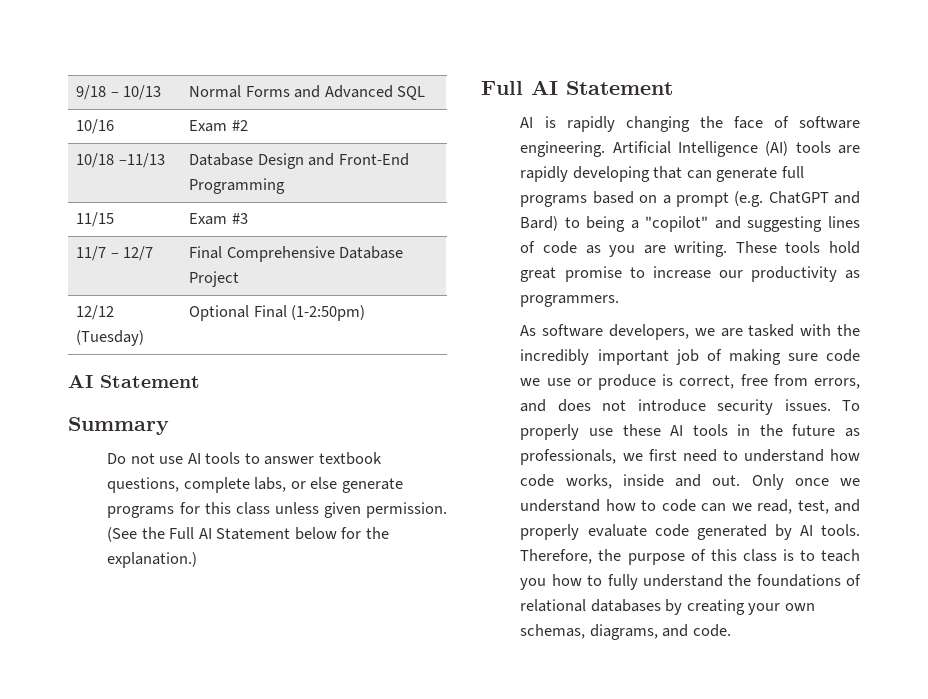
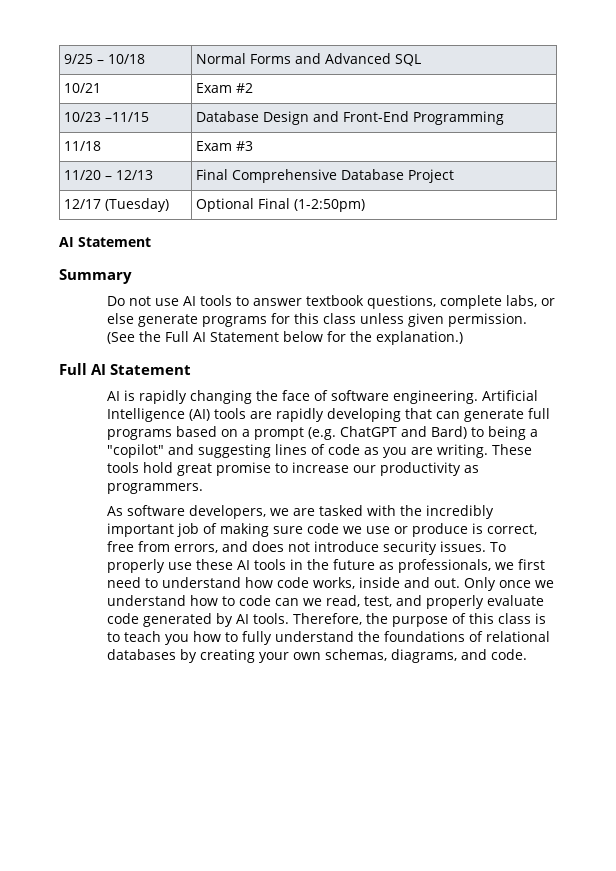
- 9/18 – 10/13 | Normal Forms and Advanced SQL
+ 9/25 – 10/18 | Normal Forms and Advanced SQL
- 10/16 | Exam #2
+ 10/21 | Exam #2
- 10/18 –11/13 | Database Design and Front-End Programming
+ 10/23 –11/15 | Database Design and Front-End Programming
- 11/15 | Exam #3
+ 11/18 | Exam #3
- 11/7 – 12/7 | Final Comprehensive Database Project
+ 11/20 – 12/13 | Final Comprehensive Database Project
- 12/12 (Tuesday) | Optional Final (1-2:50pm)
+ 12/17 (Tuesday) | Optional Final (1-2:50pm)

